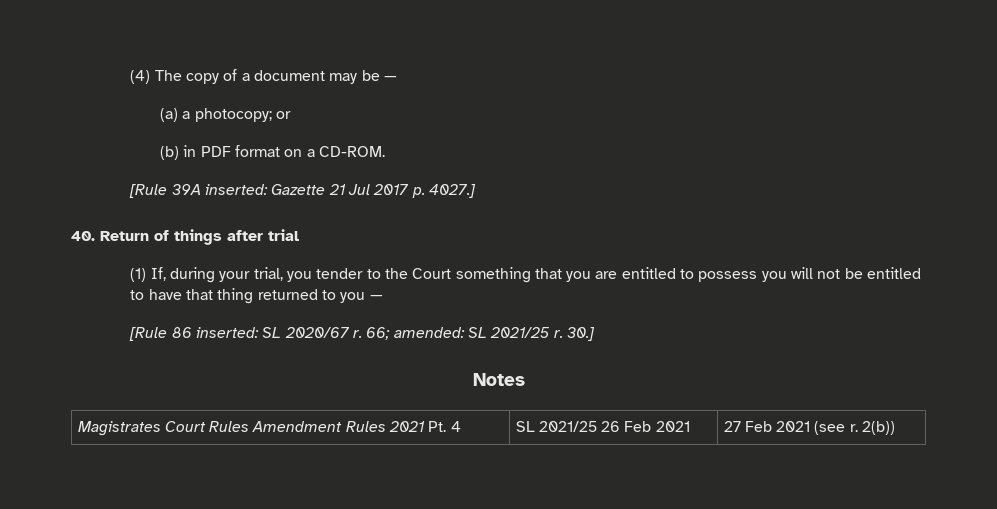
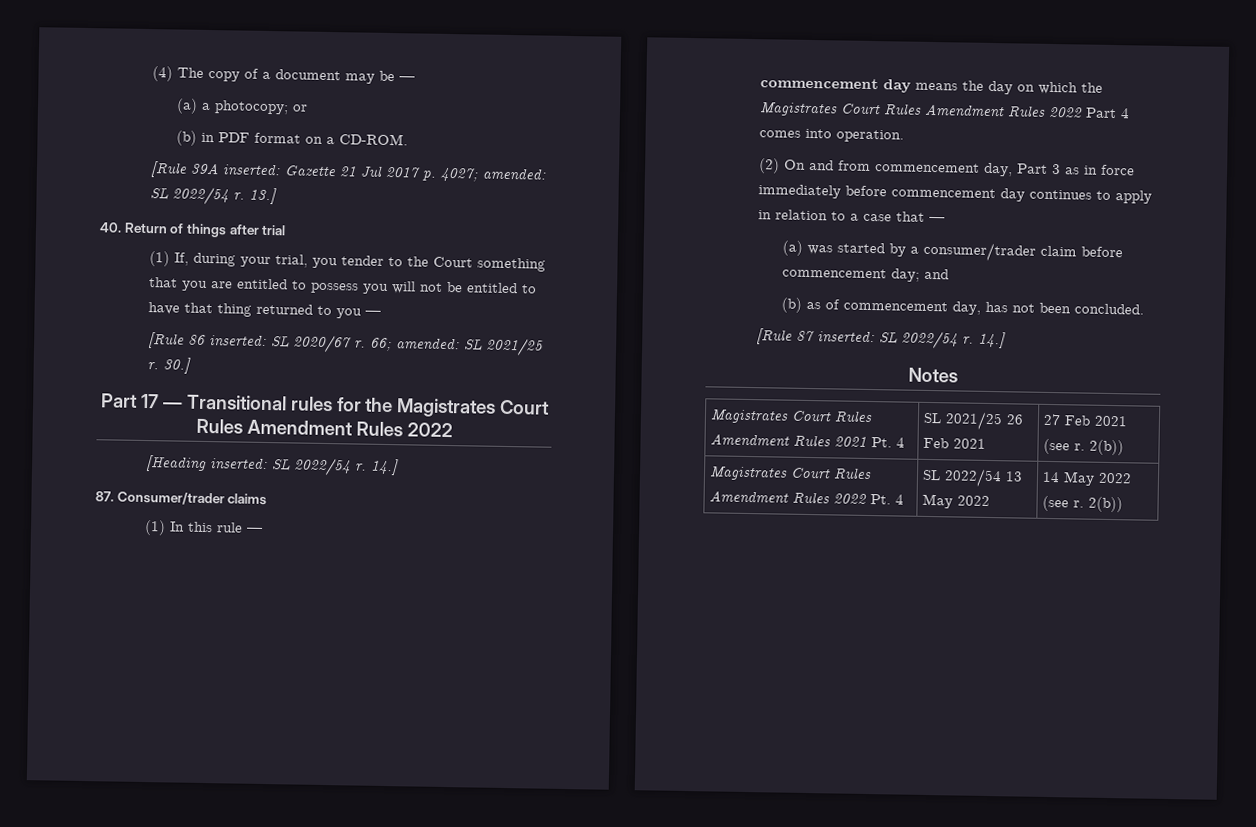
- [Rule 39A inserted: Gazette 21 Jul 2017 p. 4027.]
+ [Rule 39A inserted: Gazette 21 Jul 2017 p. 4027; amended: SL 2022/54 r. 13.]
+ Part 17 — Transitional rules for the Magistrates Court Rules Amendment Rules 2022
+ [Heading inserted: SL 2022/54 r. 14.]
+ 87. Consumer/trader claims
+ (1) In this rule —
+ commencement day means the day on which the Magistrates Court Rules Amendment Rules 2022 Part 4 comes into operation.
+ (2) On and from commencement day, Part 3 as in force immediately before commencement day continues to apply in relation to a case that —
+ (a) was started by a consumer/trader claim before commencement day; and
+ (b) as of commencement day, has not been concluded.
+ [Rule 87 inserted: SL 2022/54 r. 14.]
+ Magistrates Court Rules Amendment Rules 2022 Pt. 4 | SL 2022/54 13 May 2022 | 14 May 2022 (see r. 2(b))

